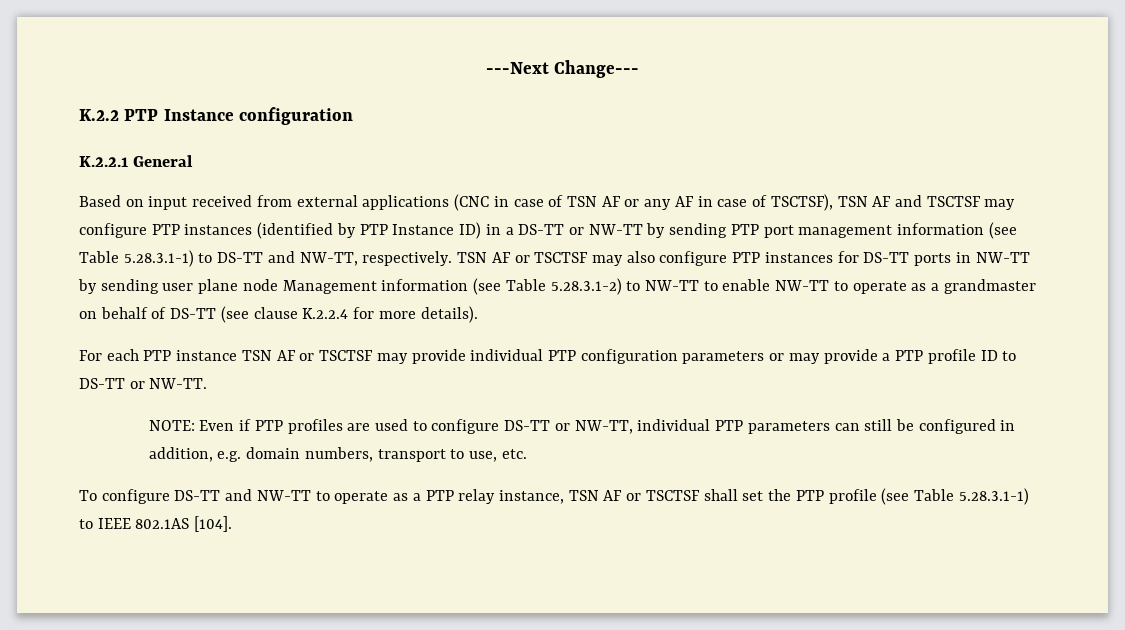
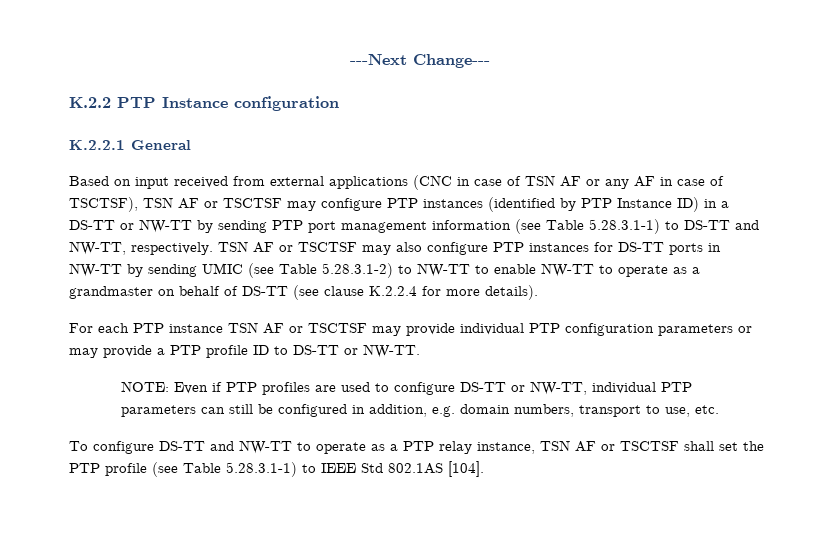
- Based on input received from external applications (CNC in case of TSN AF or any AF in case of TSCTSF), TSN AF and TSCTSF may configure PTP instances (identified by PTP Instance ID) in a DS-TT or NW-TT by sending PTP port management information (see Table 5.28.3.1-1) to DS-TT and NW-TT, respectively.
+ Based on input received from external applications (CNC in case of TSN AF or any AF in case of TSCTSF), TSN AF or TSCTSF may configure PTP instances (identified by PTP Instance ID) in a DS-TT or NW-TT by sending PTP port management information (see Table 5.28.3.1-1) to DS-TT and NW-TT, respectively.
- TSN AF or TSCTSF may also configure PTP instances for DS-TT ports in NW-TT by sending user plane node Management information (see Table 5.28.3.1-2) to NW-TT to enable NW-TT to operate as a grandmaster on behalf of DS-TT (see clause K.2.2.4 for more details).
+ TSN AF or TSCTSF may also configure PTP instances for DS-TT ports in NW-TT by sending UMIC (see Table 5.28.3.1-2) to NW-TT to enable NW-TT to operate as a grandmaster on behalf of DS-TT (see clause K.2.2.4 for more details).
- To configure DS-TT and NW-TT to operate as a PTP relay instance, TSN AF or TSCTSF shall set the PTP profile (see Table 5.28.3.1-1) to IEEE 802.1AS [104].
+ To configure DS-TT and NW-TT to operate as a PTP relay instance, TSN AF or TSCTSF shall set the PTP profile (see Table 5.28.3.1-1) to IEEE Std 802.1AS [104].

